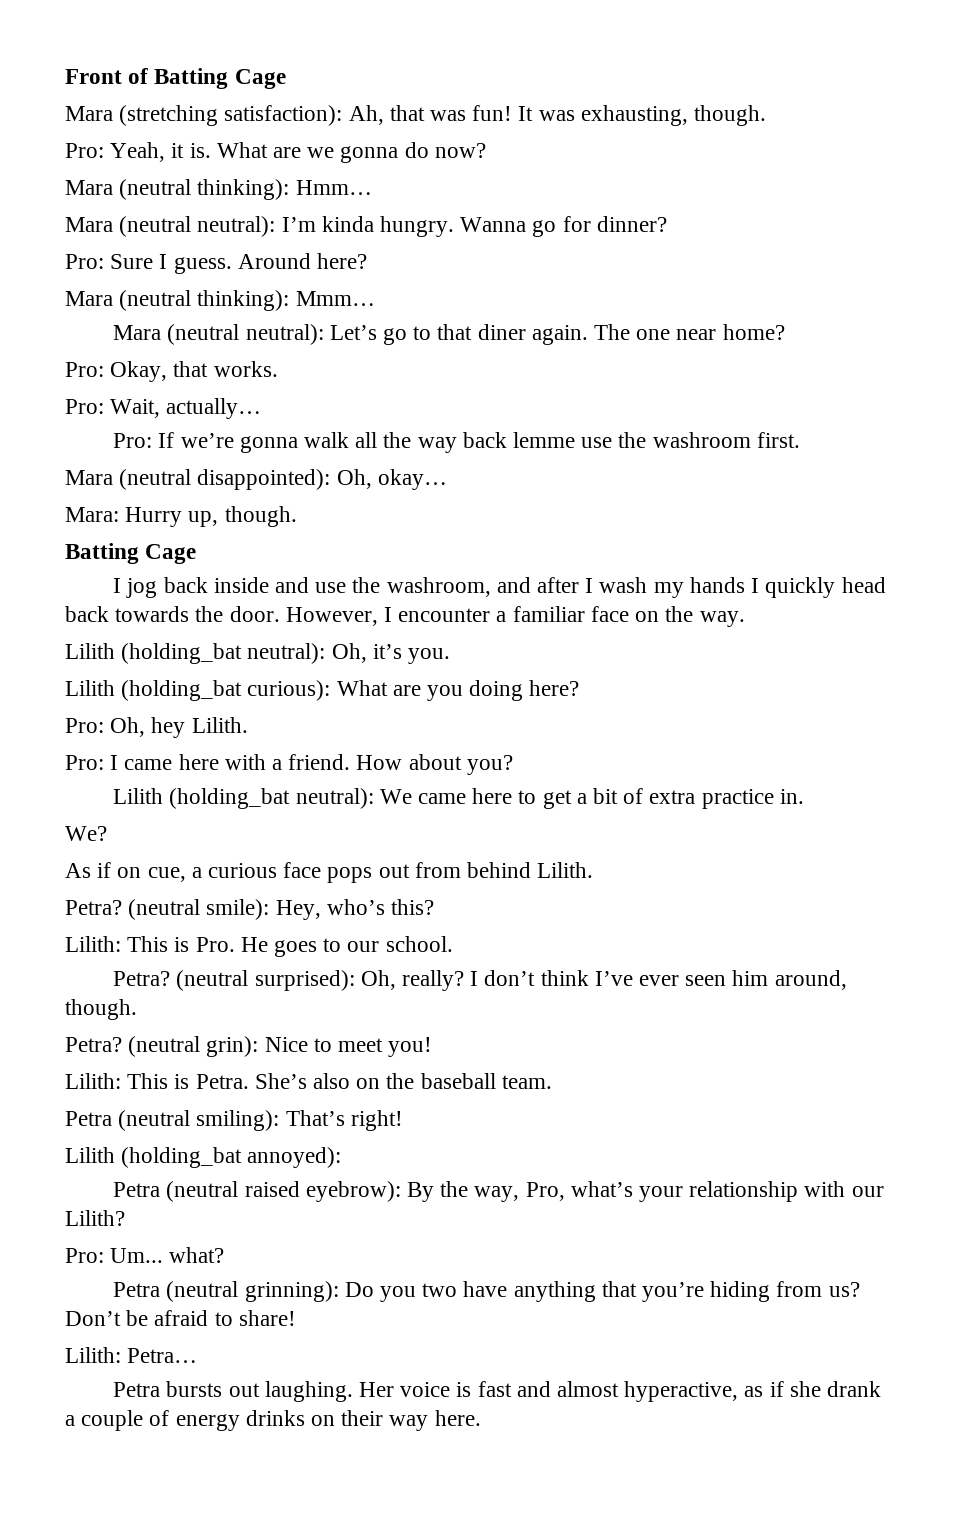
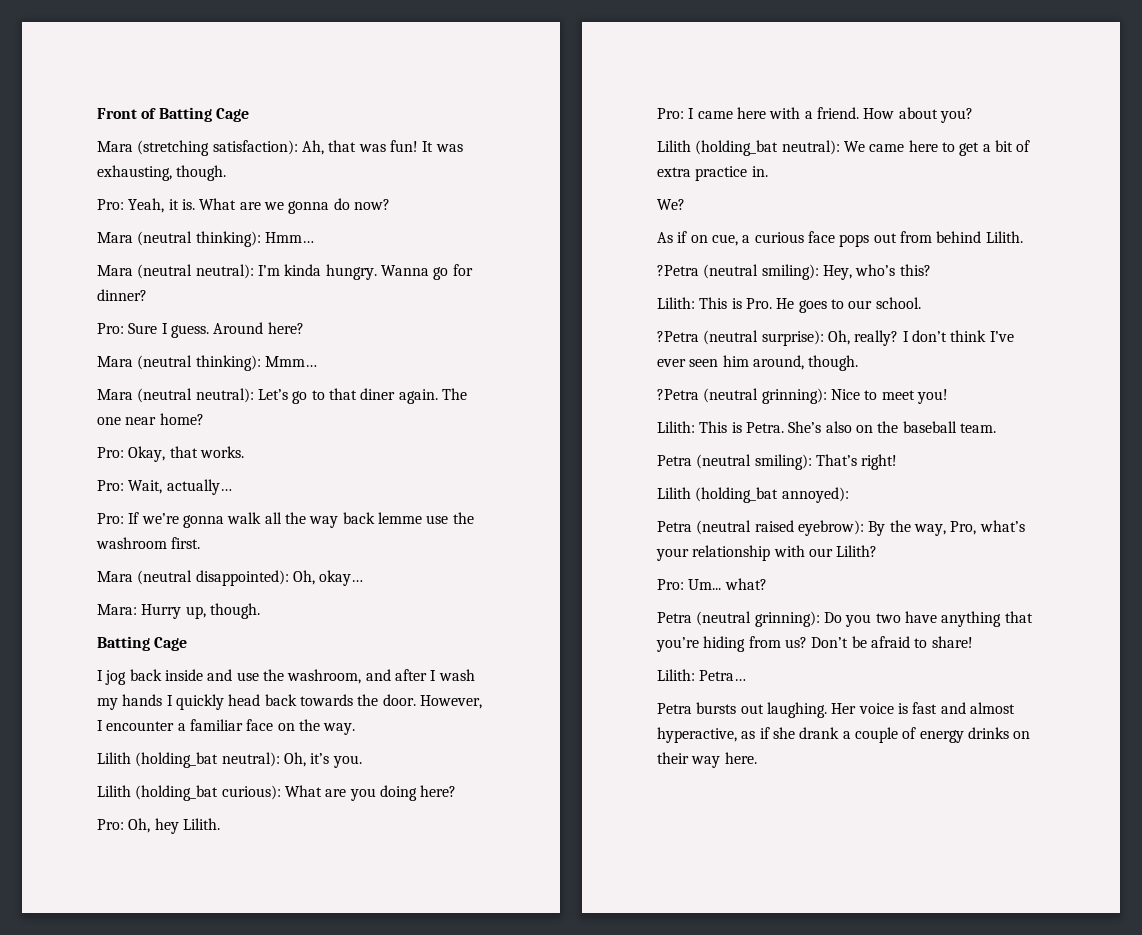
- Petra? (neutral smile): Hey, who’s this?
+ ?Petra (neutral smiling): Hey, who’s this?
- Petra? (neutral surprised): Oh, really?
+ ?Petra (neutral surprise): Oh, really?
- Petra? (neutral grin): Nice to meet you!
+ ?Petra (neutral grinning): Nice to meet you!

